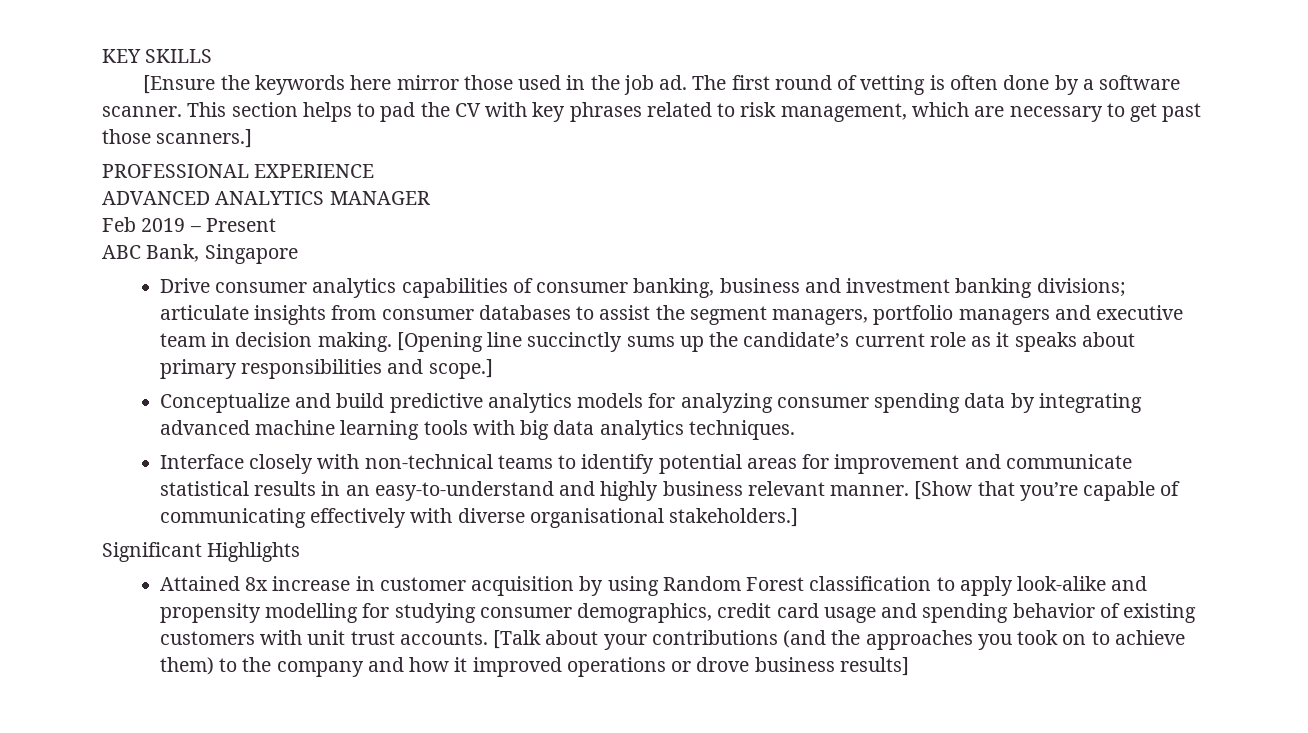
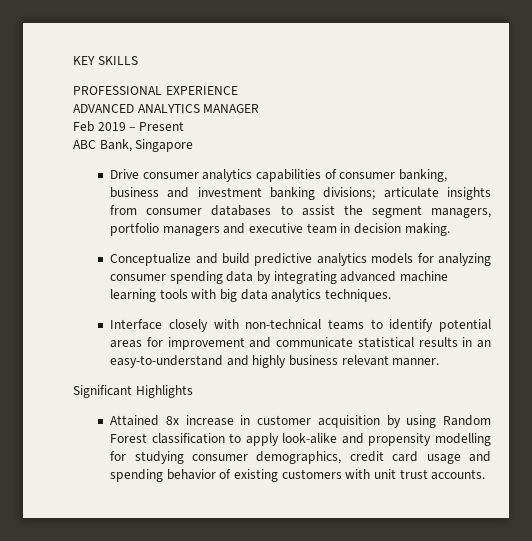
- [Ensure the keywords here mirror those used in the job ad. The first round of vetting is often done by a software scanner. This section helps to pad the CV with key phrases related to risk management, which are necessary to get past those scanners.]
- [Opening line succinctly sums up the candidate’s current role as it speaks about primary responsibilities and scope.]
- [Show that you’re capable of communicating effectively with diverse organisational stakeholders.]
- [Talk about your contributions (and the approaches you took on to achieve them) to the company and how it improved operations or drove business results]

